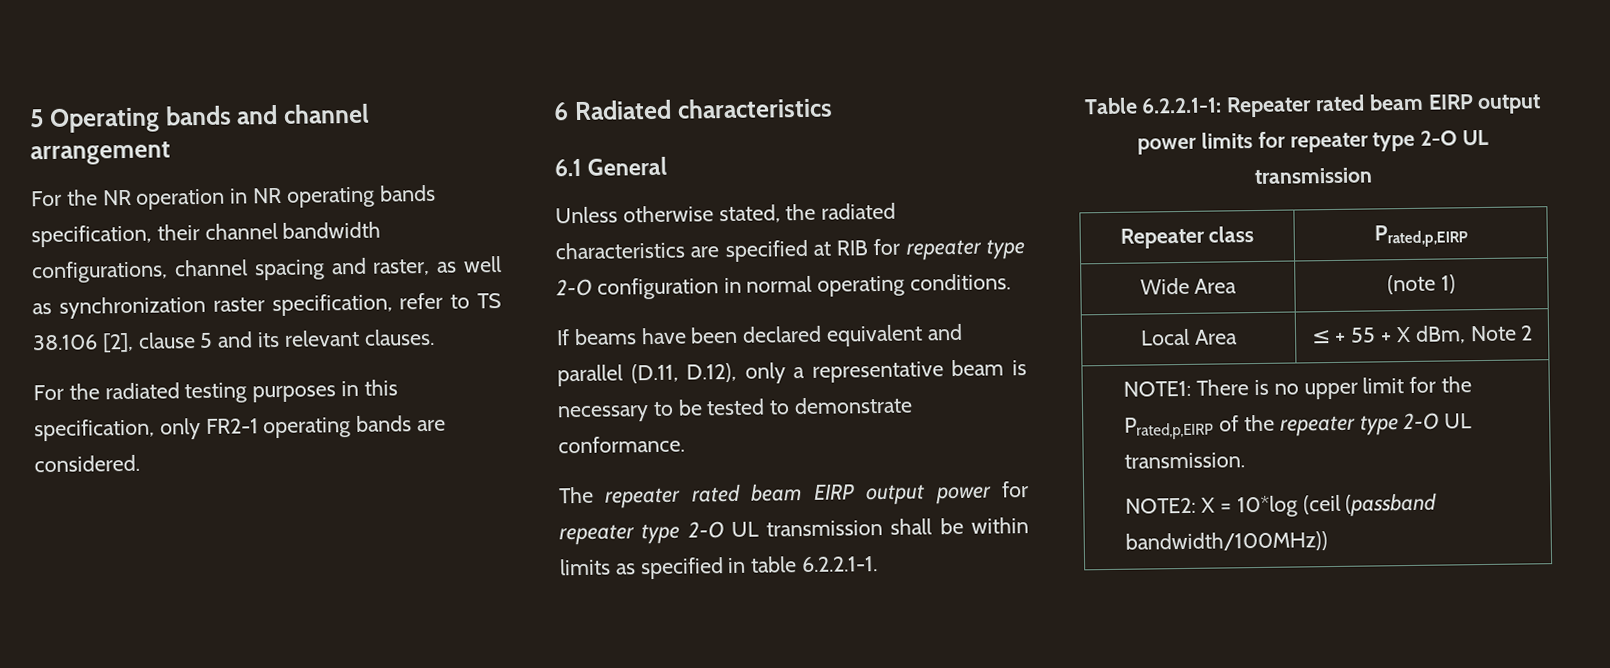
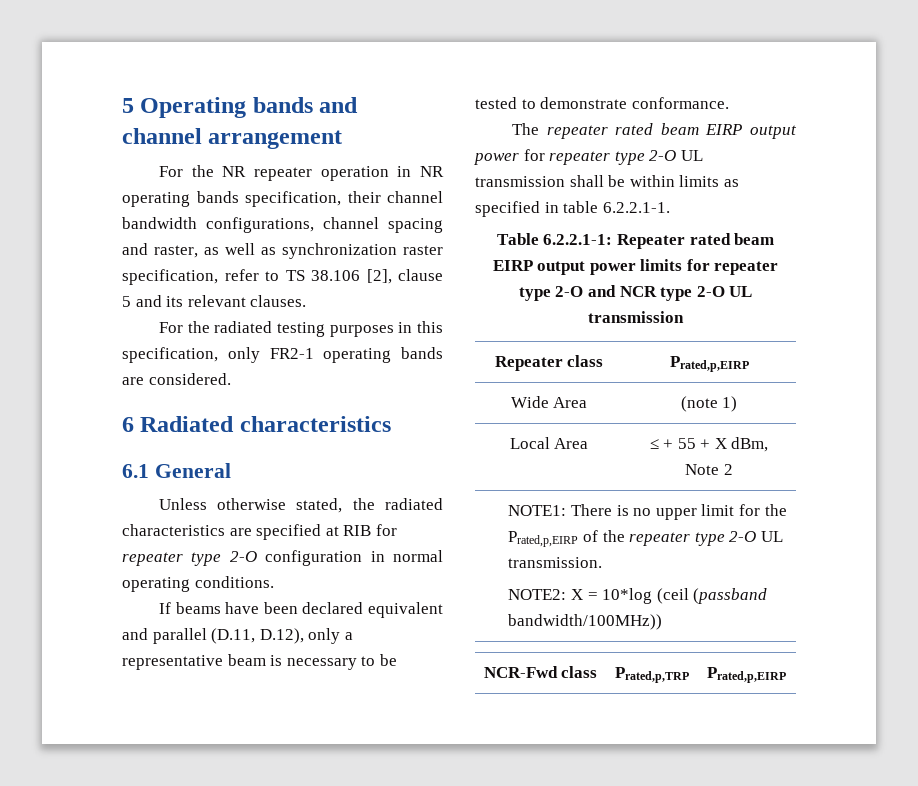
- For the NR operation in NR operating bands specification, their channel bandwidth configurations, channel spacing and raster, as well as synchronization raster specification, refer to TS 38.106 [2], clause 5 and its relevant clauses.
+ For the NR repeater operation in NR operating bands specification, their channel bandwidth configurations, channel spacing and raster, as well as synchronization raster specification, refer to TS 38.106 [2], clause 5 and its relevant clauses.
- Table 6.2.2.1-1: Repeater rated beam EIRP output power limits for repeater type 2-O UL transmission
+ Table 6.2.2.1-1: Repeater rated beam EIRP output power limits for repeater type 2-O and NCR type 2-O UL transmission
+ NCR-Fwd class | Prated,p,TRP | Prated,p,EIRP

